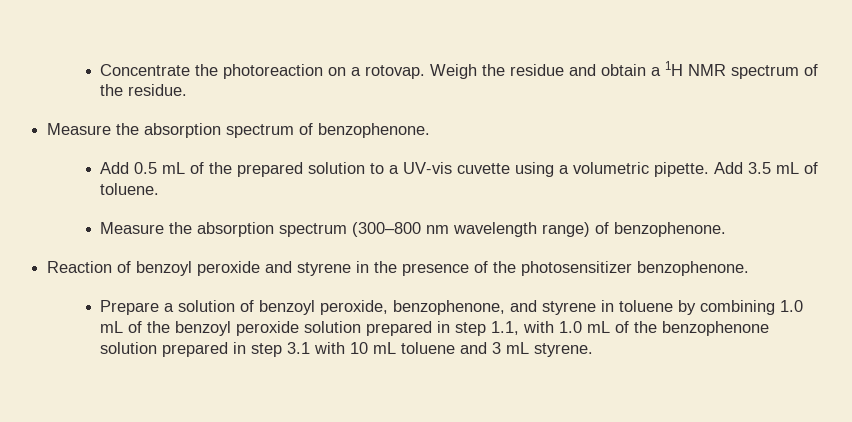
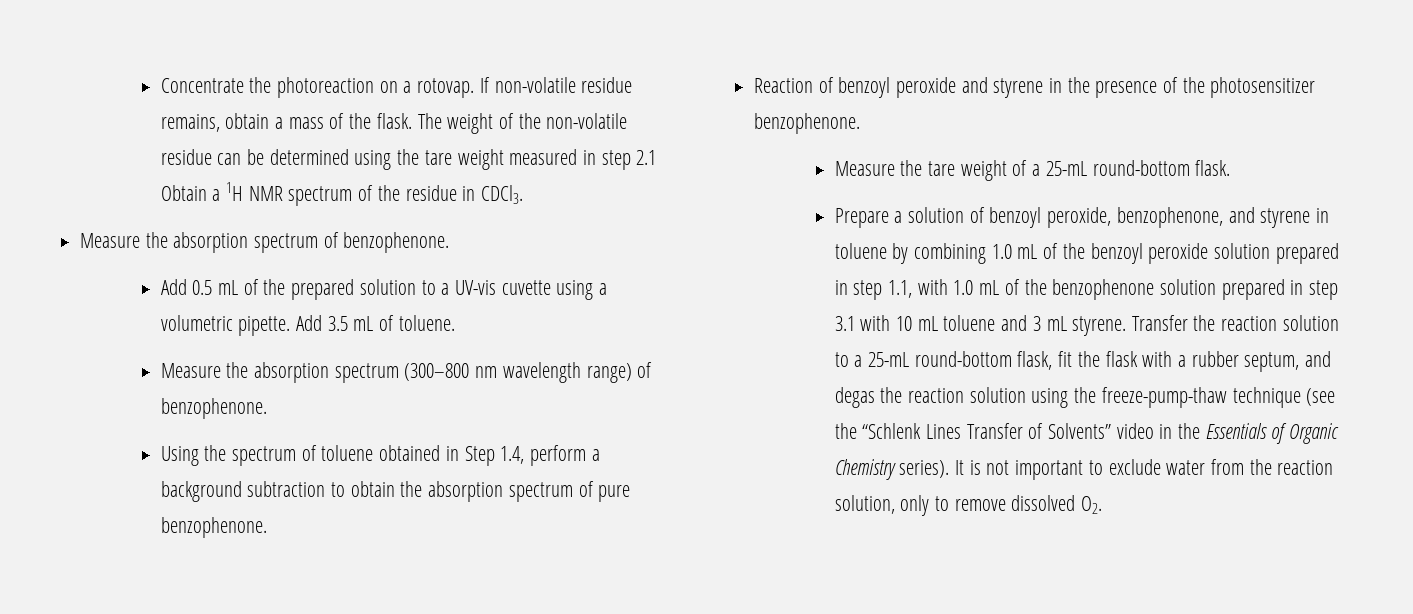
- Weigh the residue and obtain a 1H NMR spectrum of the residue.
+ If non-volatile residue remains, obtain a mass of the flask. The weight of the non-volatile residue can be determined using the tare weight measured in step 2.1 Obtain a 1H NMR spectrum of the residue in CDCl3.
+ Using the spectrum of toluene obtained in Step 1.4, perform a background subtraction to obtain the absorption spectrum of pure benzophenone.
+ Measure the tare weight of a 25-mL round-bottom flask.
+ Transfer the reaction solution to a 25-mL round-bottom flask, fit the flask with a rubber septum, and degas the reaction solution using the freeze-pump-thaw technique (see the “Schlenk Lines Transfer of Solvents” video in the Essentials of Organic Chemistry series). It is not important to exclude water from the reaction solution, only to remove dissolved O2.

